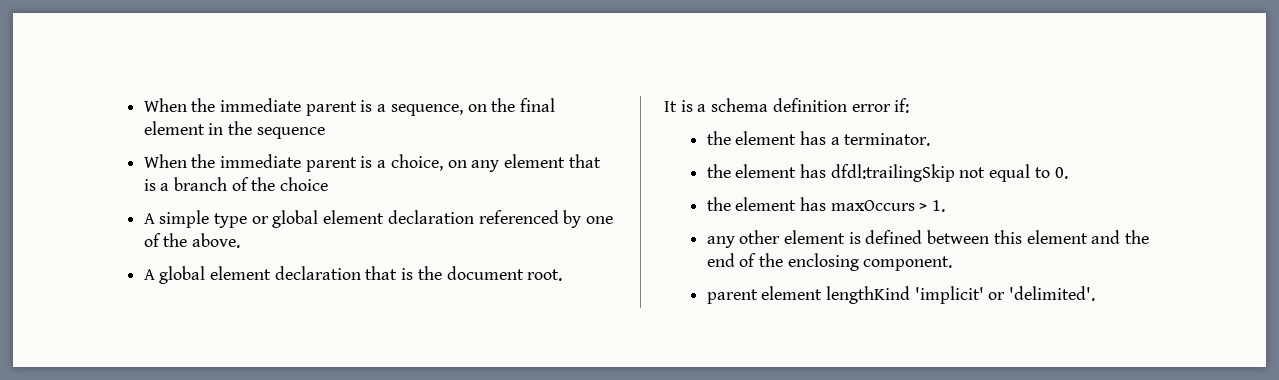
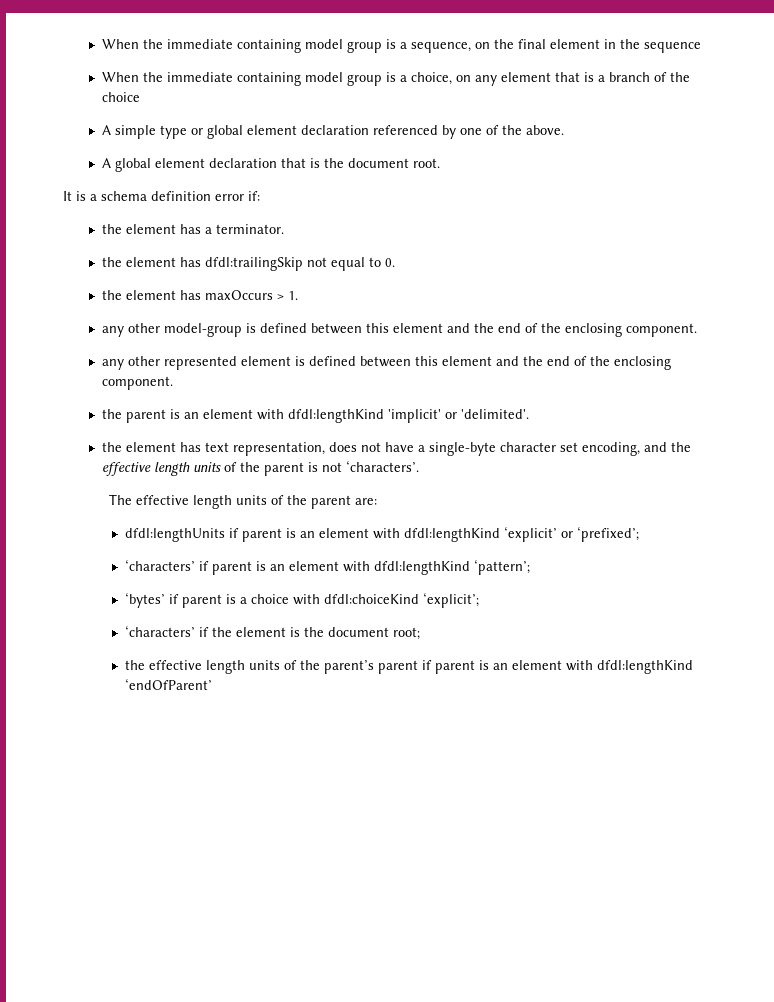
- When the immediate parent is a sequence, on the final element in the sequence
+ When the immediate containing model group is a sequence, on the final element in the sequence
- When the immediate parent is a choice, on any element that is a branch of the choice
+ When the immediate containing model group is a choice, on any element that is a branch of the choice
- any other element is defined between this element and the end of the enclosing component.
+ any other model-group is defined between this element and the end of the enclosing component.
+ any other represented element is defined between this element and the end of the enclosing component.
- parent element lengthKind 'implicit' or 'delimited'.
+ the parent is an element with dfdl:lengthKind 'implicit' or 'delimited'.
+ the element has text representation, does not have a single-byte character set encoding, and the effective length units of the parent is not ‘characters’.
+ The effective length units of the parent are:
+ dfdl:lengthUnits if parent is an element with dfdl:lengthKind ‘explicit’ or ‘prefixed’;
+ ‘characters’ if parent is an element with dfdl:lengthKind ‘pattern’;
+ ‘bytes’ if parent is a choice with dfdl:choiceKind ‘explicit’;
+ ‘characters’ if the element is the document root;
+ the effective length units of the parent’s parent if parent is an element with dfdl:lengthKind ‘endOfParent’

